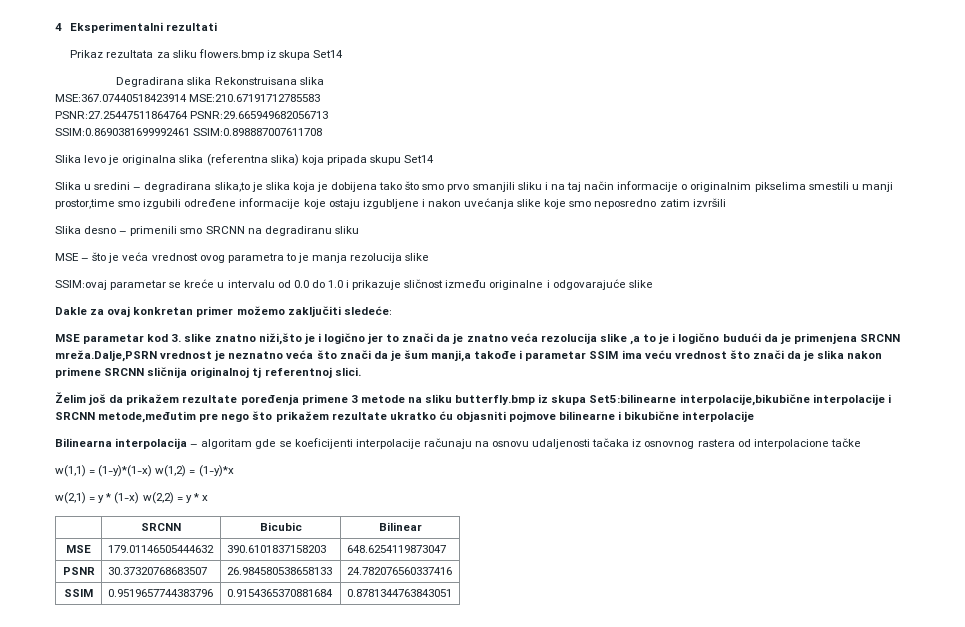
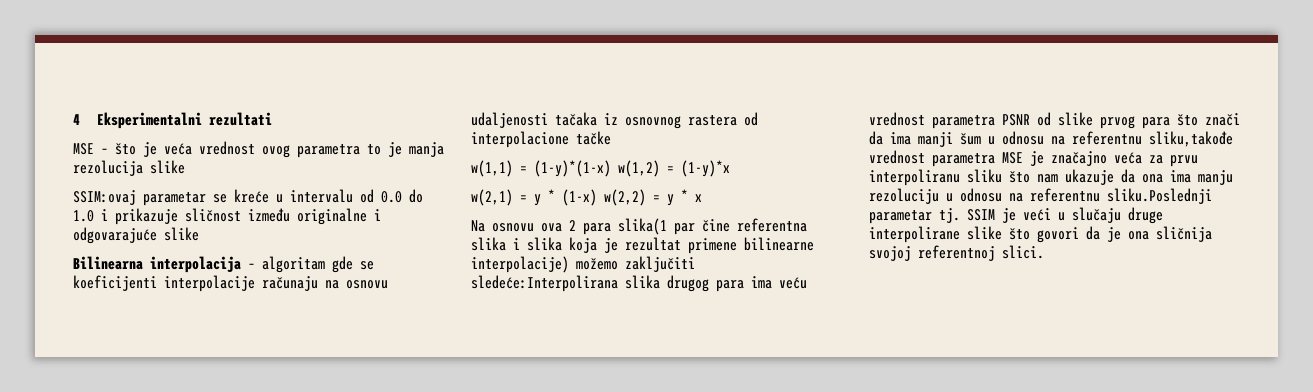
- Prikaz rezultata za sliku flowers.bmp iz skupa Set14
- Degradirana slika Rekonstruisana slika
- MSE:367.07440518423914 MSE:210.67191712785583
- PSNR:27.25447511864764 PSNR:29.665949682056713
- SSIM:0.8690381699992461 SSIM:0.898887007611708
- Slika levo je originalna slika (referentna slika) koja pripada skupu Set14
- Slika u sredini – degradirana slika,to je slika koja je dobijena tako što smo prvo smanjili sliku i na taj način informacije o originalnim pikselima smestili u manji prostor,time smo izgubili određene informacije koje ostaju izgubljene i nakon uvećanja slike koje smo neposredno zatim izvršili
- Slika desno – primenili smo SRCNN na degradiranu sliku
- Dakle za ovaj konkretan primer možemo zaključiti sledeće:
- MSE parametar kod 3. slike znatno niži,što je i logično jer to znači da je znatno veća rezolucija slike ,a to je i logično budući da je primenjena SRCNN mreža.Dalje,PSRN vrednost je neznatno veća što znači da je šum manji,a takođe i parametar SSIM ima veću vrednost što znači da je slika nakon primene SRCNN sličnija originalnoj tj referentnoj slici.
- Želim još da prikažem rezultate poređenja primene 3 metode na sliku butterfly.bmp iz skupa Set5:bilinearne interpolacije,bikubične interpolacije i SRCNN metode,međutim pre nego što prikažem rezultate ukratko ću objasniti pojmove bilinearne i bikubične interpolacije
- | SRCNN | Bicubic | Bilinear
- MSE | 179.01146505444632 | 390.6101837158203 | 648.6254119873047
- PSNR | 30.37320768683507 | 26.984580538658133 | 24.782076560337416
- SSIM | 0.9519657744383796 | 0.9154365370881684 | 0.8781344763843051
+ Na osnovu ova 2 para slika(1 par čine referentna slika i slika koja je rezultat primene bilinearne interpolacije) možemo zaključiti sledeće:Interpolirana slika drugog para ima veću vrednost parametra PSNR od slike prvog para što znači da ima manji šum u odnosu na referentnu sliku,takođe vrednost parametra MSE je značajno veća za prvu interpoliranu sliku što nam ukazuje da ona ima manju rezoluciju u odnosu na referentnu sliku.Poslednji parametar tj. SSIM je veći u slučaju druge interpolirane slike što govori da je ona sličnija svojoj referentnoj slici.

